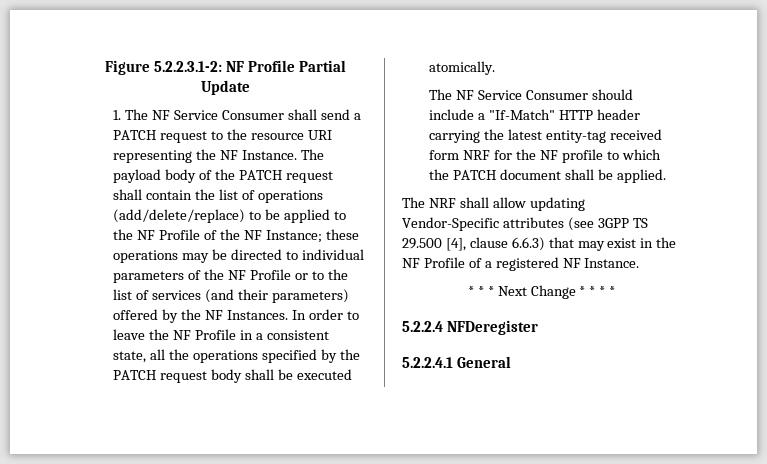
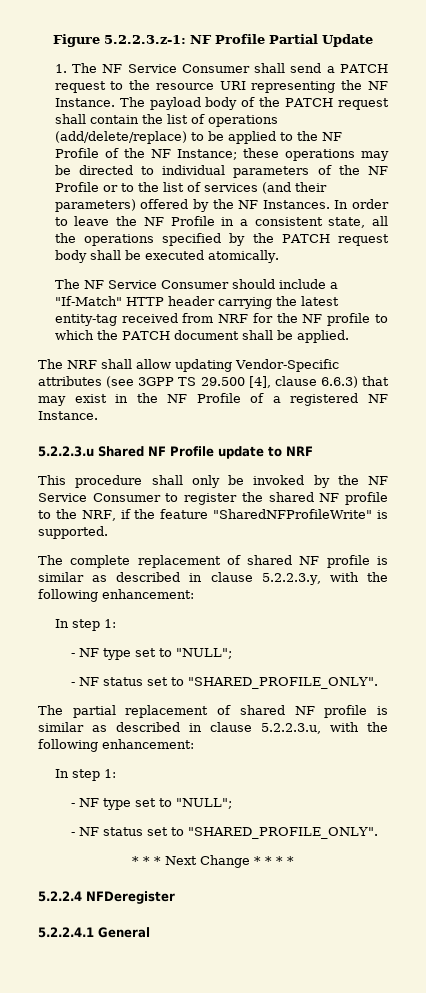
- Figure 5.2.2.3.1-2: NF Profile Partial Update
+ Figure 5.2.2.3.z-1: NF Profile Partial Update
- The NF Service Consumer should include a "If-Match" HTTP header carrying the latest entity-tag received form NRF for the NF profile to which the PATCH document shall be applied.
+ The NF Service Consumer should include a "If-Match" HTTP header carrying the latest entity-tag received from NRF for the NF profile to which the PATCH document shall be applied.
+ 5.2.2.3.u Shared NF Profile update to NRF
+ This procedure shall only be invoked by the NF Service Consumer to register the shared NF profile to the NRF, if the feature "SharedNFProfileWrite" is supported.
+ The complete replacement of shared NF profile is similar as described in clause 5.2.2.3.y, with the following enhancement:
+ In step 1:
+ - NF type set to "NULL";
+ - NF status set to "SHARED_PROFILE_ONLY".
+ The partial replacement of shared NF profile is similar as described in clause 5.2.2.3.u, with the following enhancement:
+ In step 1:
+ - NF type set to "NULL";
+ - NF status set to "SHARED_PROFILE_ONLY".

